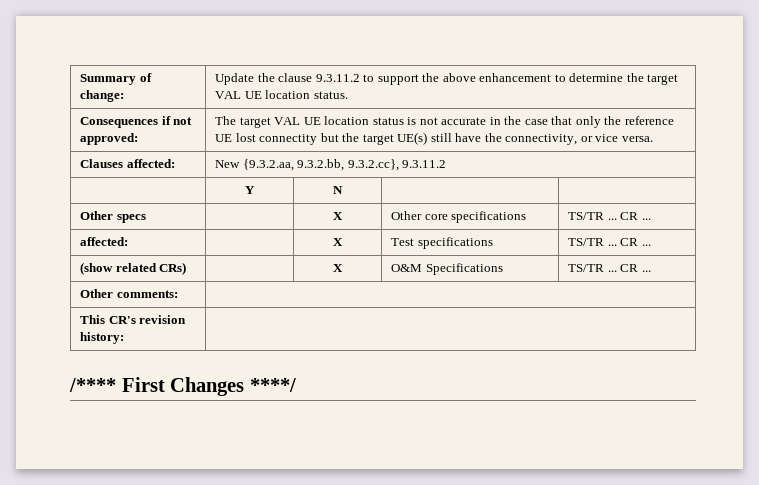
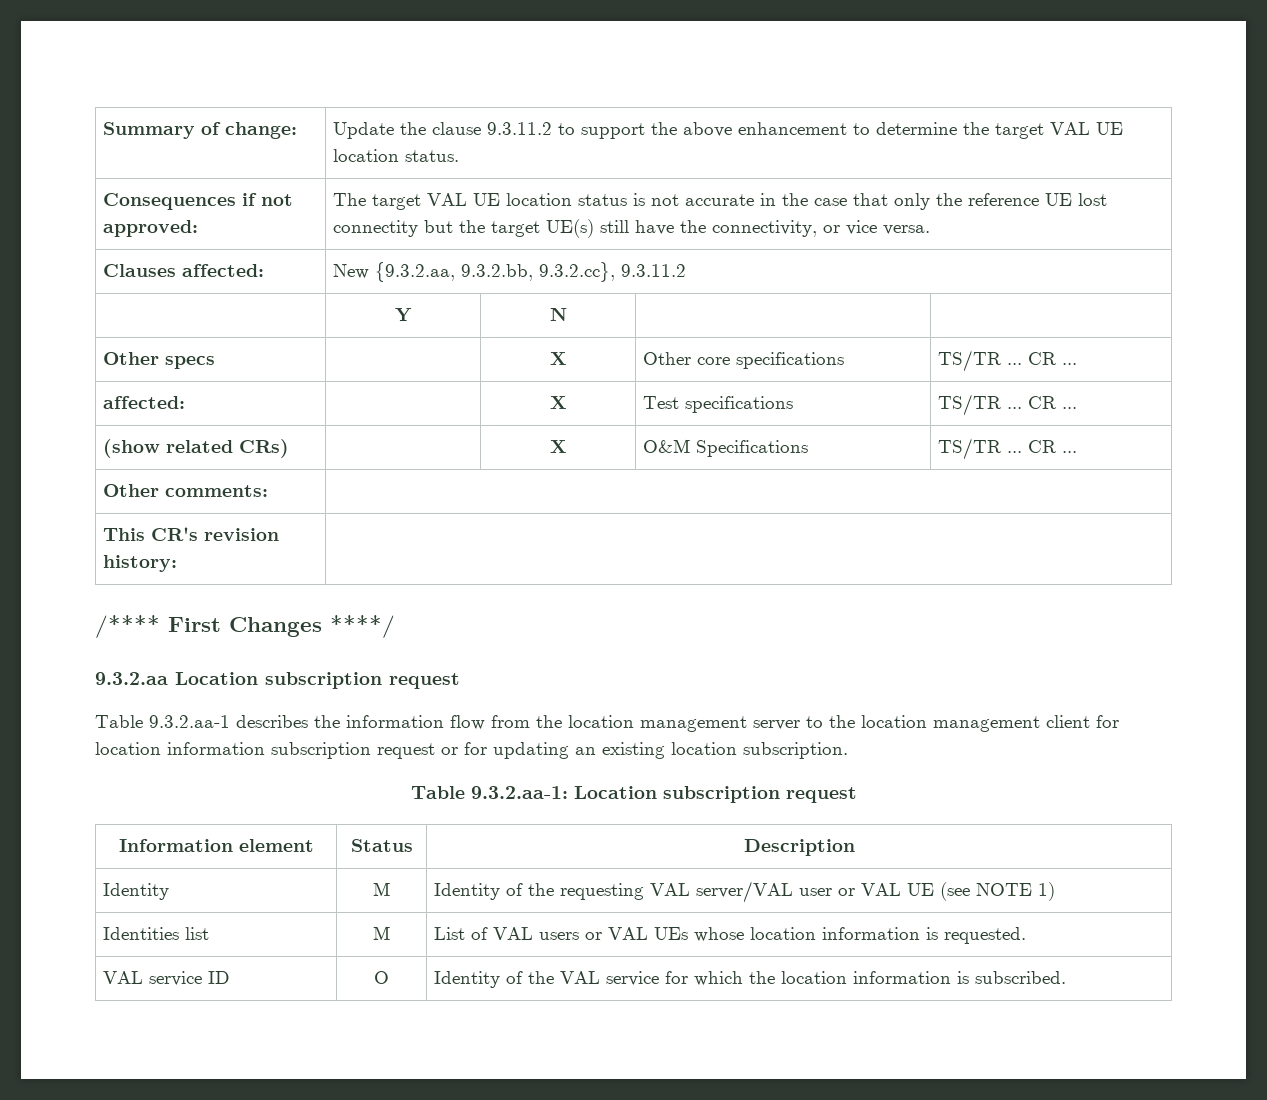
+ 9.3.2.aa Location subscription request
+ Table 9.3.2.aa-1 describes the information flow from the location management server to the location management client for location information subscription request or for updating an existing location subscription.
+ Table 9.3.2.aa-1: Location subscription request
+ Information element | Status | Description
+ Identity | M | Identity of the requesting VAL server/VAL user or VAL UE (see NOTE 1)
+ Identities list | M | List of VAL users or VAL UEs whose location information is requested.
+ VAL service ID | O | Identity of the VAL service for which the location information is subscribed.

